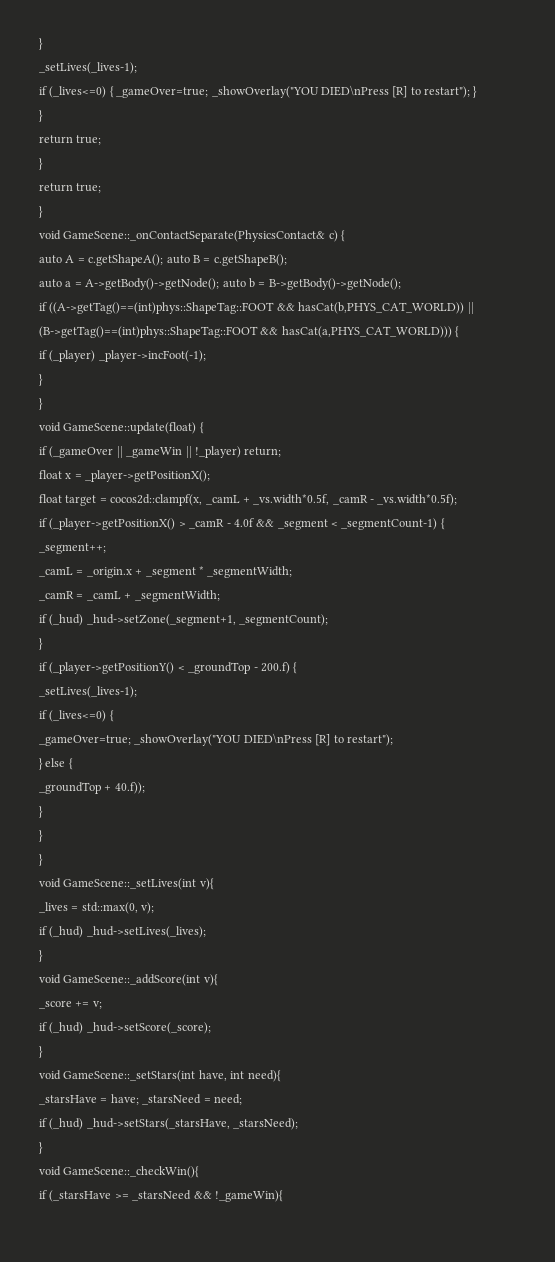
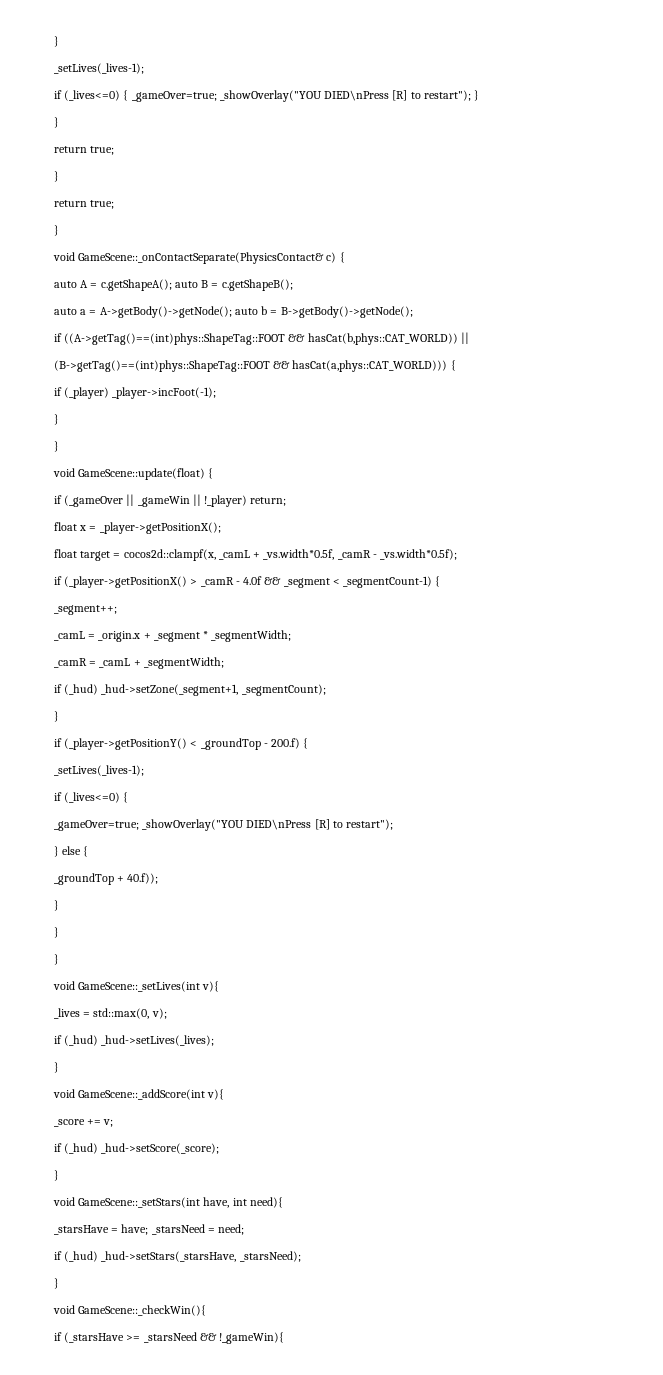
- if ((A->getTag()==(int)phys::ShapeTag::FOOT && hasCat(b,PHYS_CAT_WORLD)) ||
+ if ((A->getTag()==(int)phys::ShapeTag::FOOT && hasCat(b,phys::CAT_WORLD)) ||
- (B->getTag()==(int)phys::ShapeTag::FOOT && hasCat(a,PHYS_CAT_WORLD))) {
+ (B->getTag()==(int)phys::ShapeTag::FOOT && hasCat(a,phys::CAT_WORLD))) {

